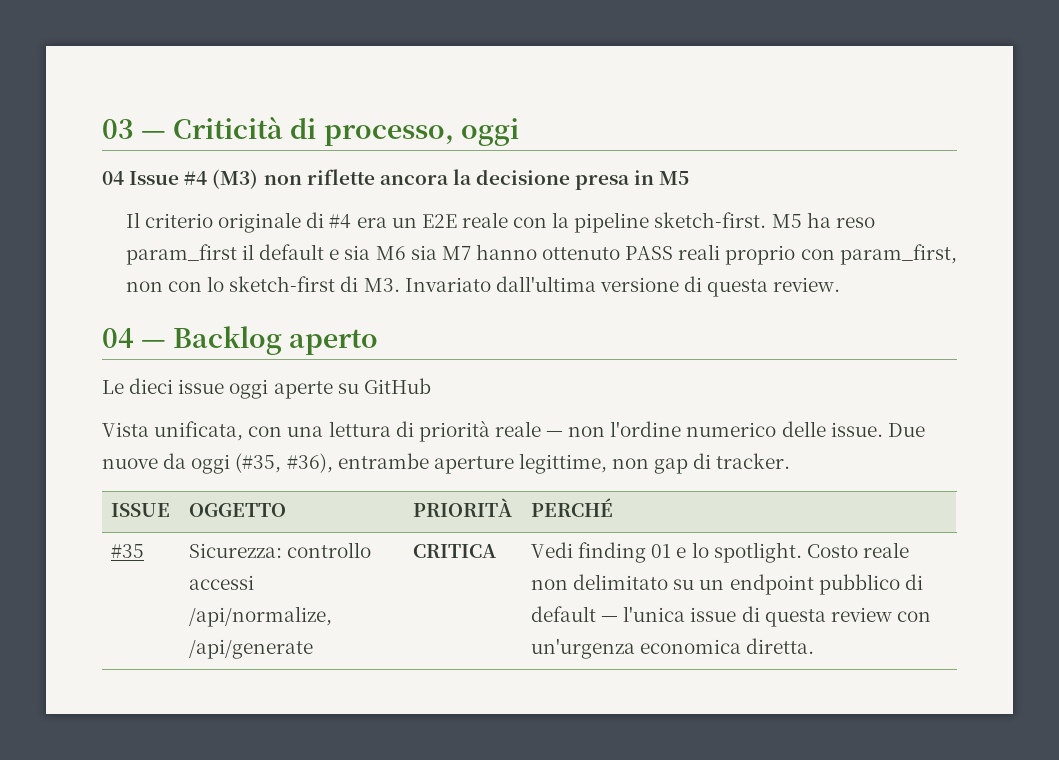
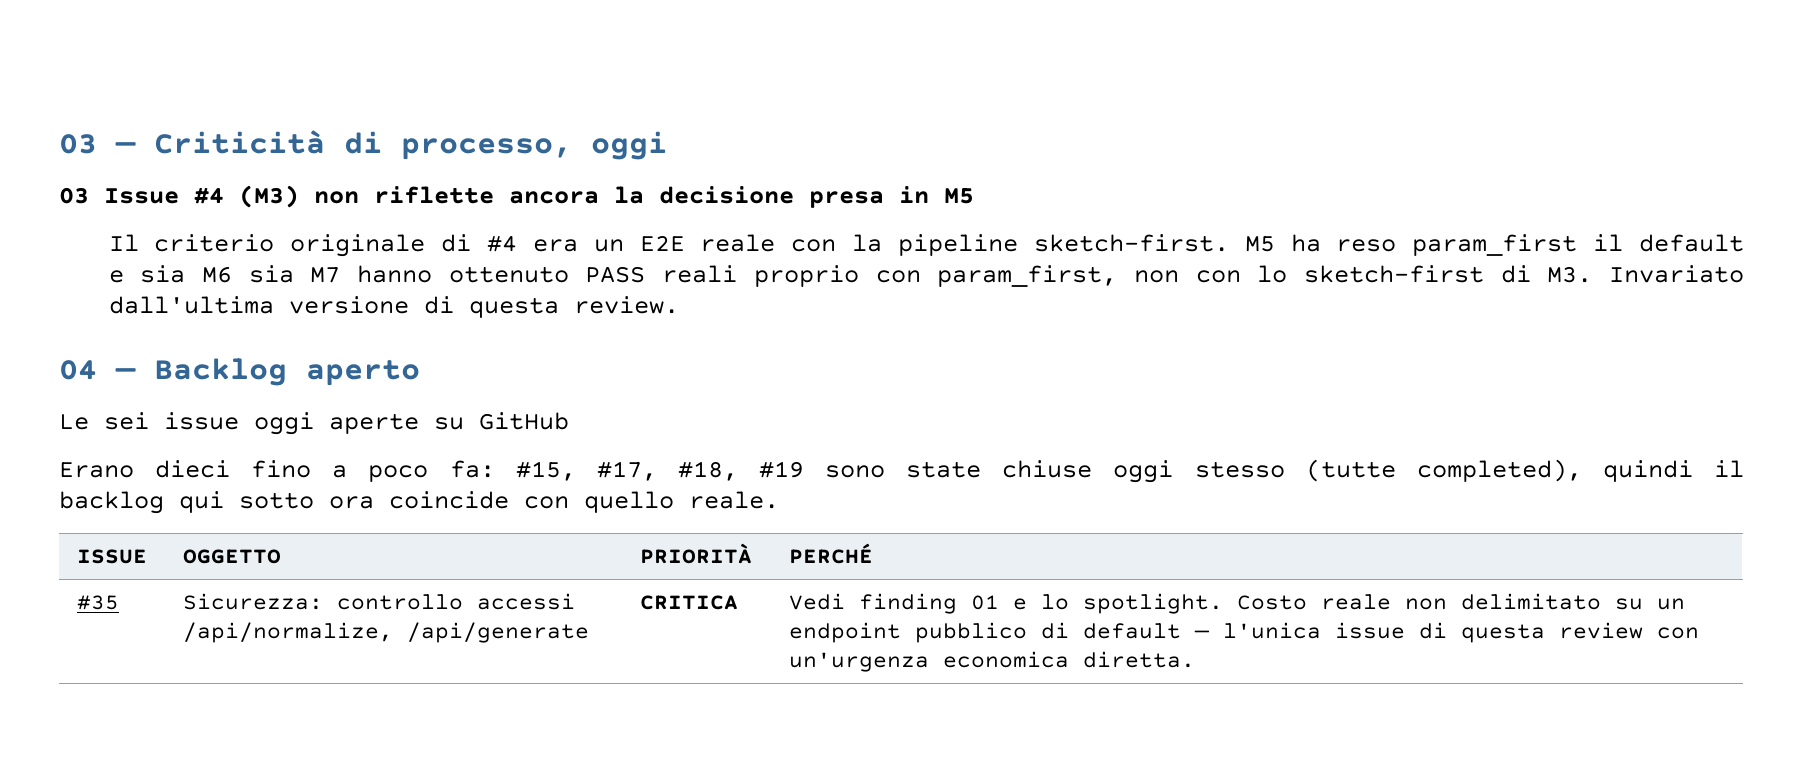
- 04 Issue #4 (M3) non riflette ancora la decisione presa in M5
+ 03 Issue #4 (M3) non riflette ancora la decisione presa in M5
- Le dieci issue oggi aperte su GitHub
+ Le sei issue oggi aperte su GitHub
- Vista unificata, con una lettura di priorità reale — non l'ordine numerico delle issue. Due nuove da oggi (#35, #36), entrambe aperture legittime, non gap di tracker.
+ Erano dieci fino a poco fa: #15, #17, #18, #19 sono state chiuse oggi stesso (tutte completed), quindi il backlog qui sotto ora coincide con quello reale.

